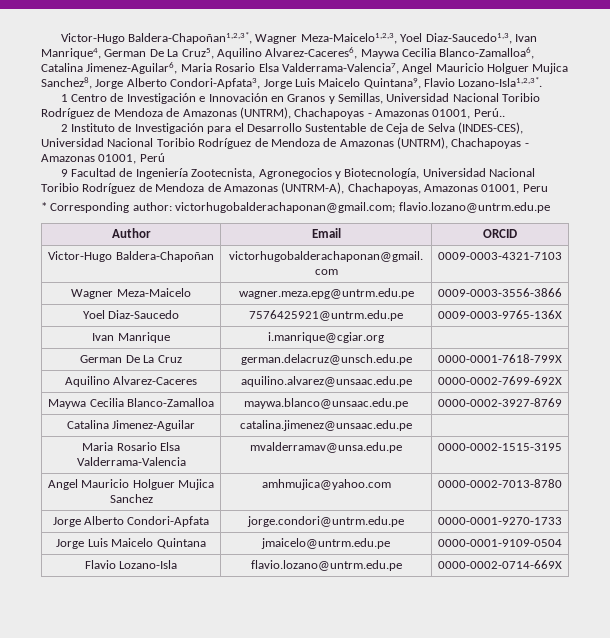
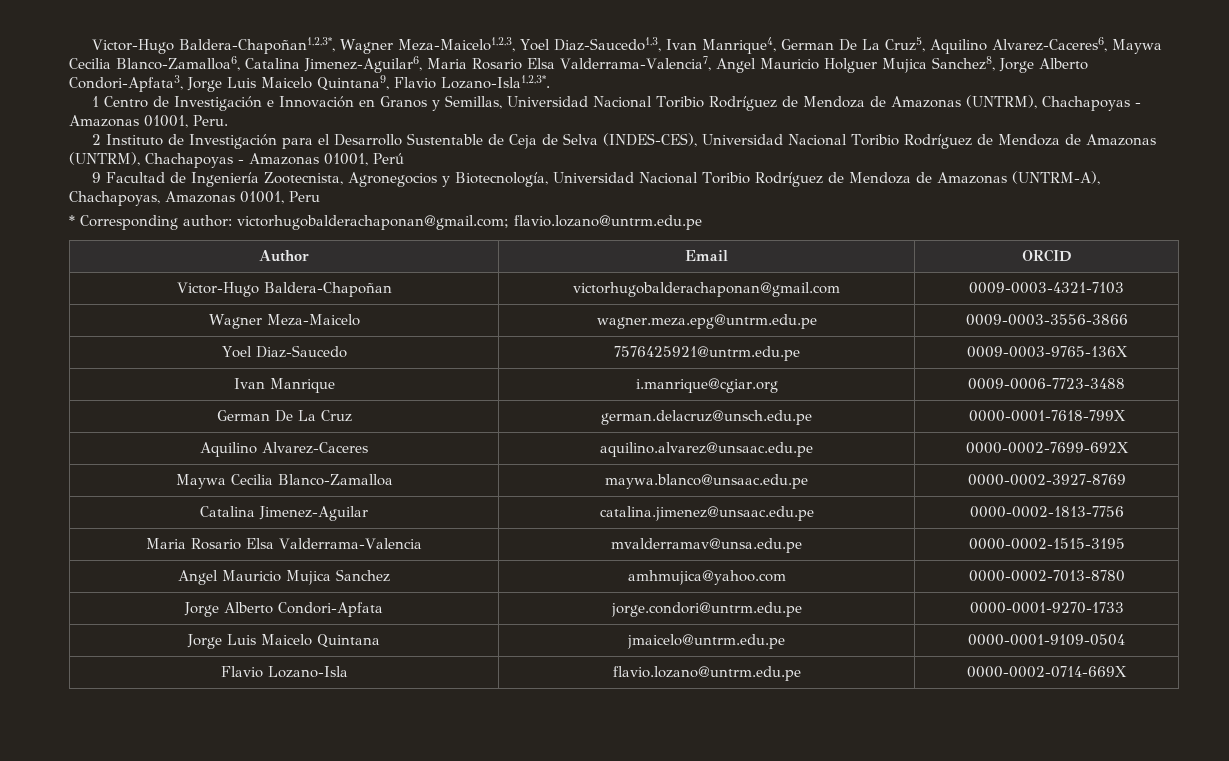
- 1 Centro de Investigación e Innovación en Granos y Semillas, Universidad Nacional Toribio Rodríguez de Mendoza de Amazonas (UNTRM), Chachapoyas - Amazonas 01001, Perú..
+ 1 Centro de Investigación e Innovación en Granos y Semillas, Universidad Nacional Toribio Rodríguez de Mendoza de Amazonas (UNTRM), Chachapoyas - Amazonas 01001, Peru.
- Ivan Manrique | i.manrique@cgiar.org |
+ Ivan Manrique | i.manrique@cgiar.org | 0009-0006-7723-3488
- Catalina Jimenez-Aguilar | catalina.jimenez@unsaac.edu.pe |
+ Catalina Jimenez-Aguilar | catalina.jimenez@unsaac.edu.pe | 0000-0002-1813-7756
- Angel Mauricio Holguer Mujica Sanchez | amhmujica@yahoo.com | 0000-0002-7013-8780
+ Angel Mauricio Mujica Sanchez | amhmujica@yahoo.com | 0000-0002-7013-8780

